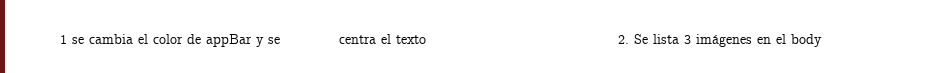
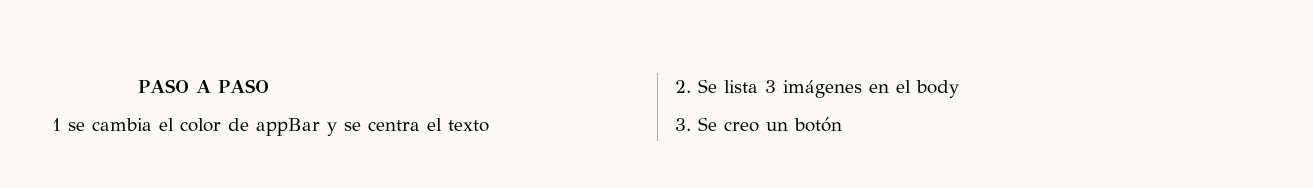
+ PASO A PASO
+ 3. Se creo un botón

